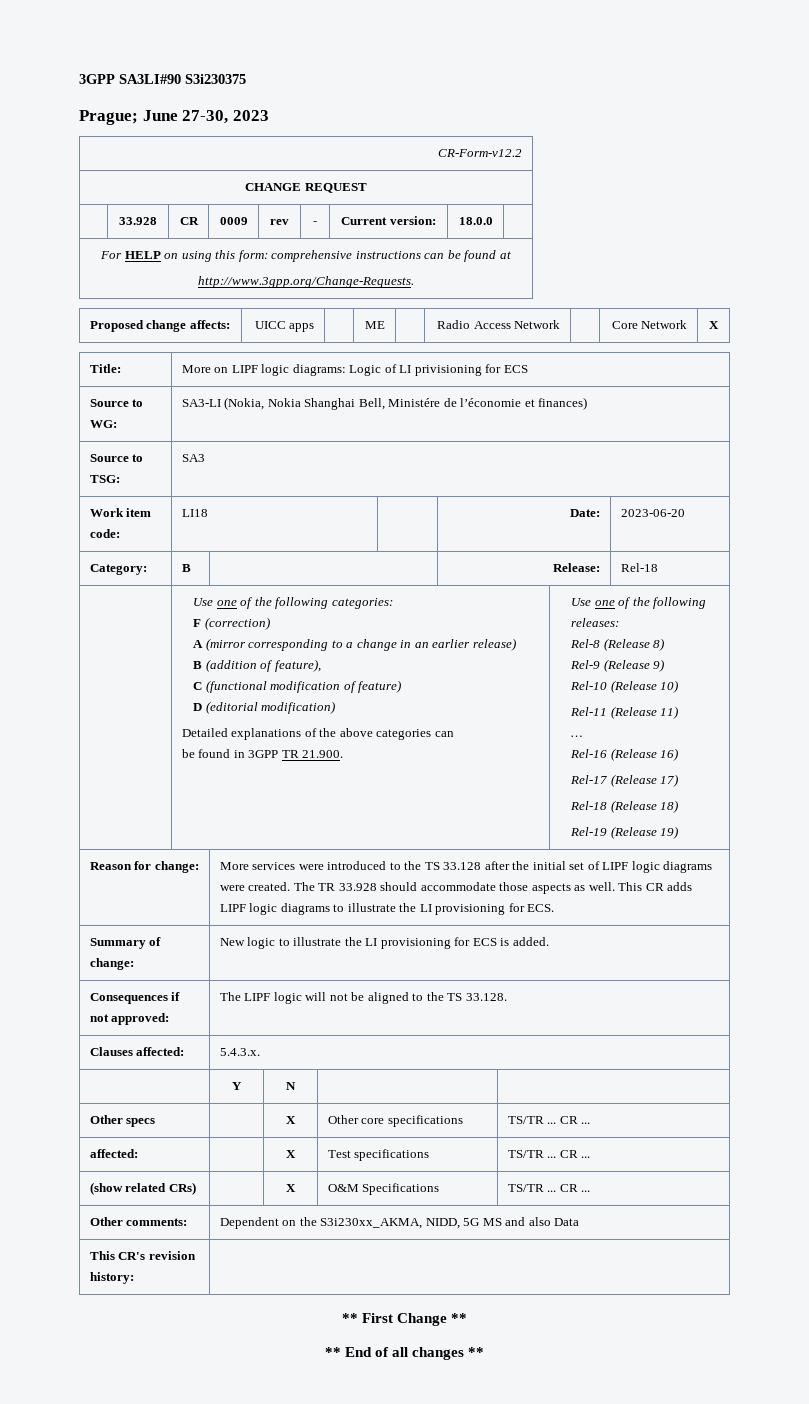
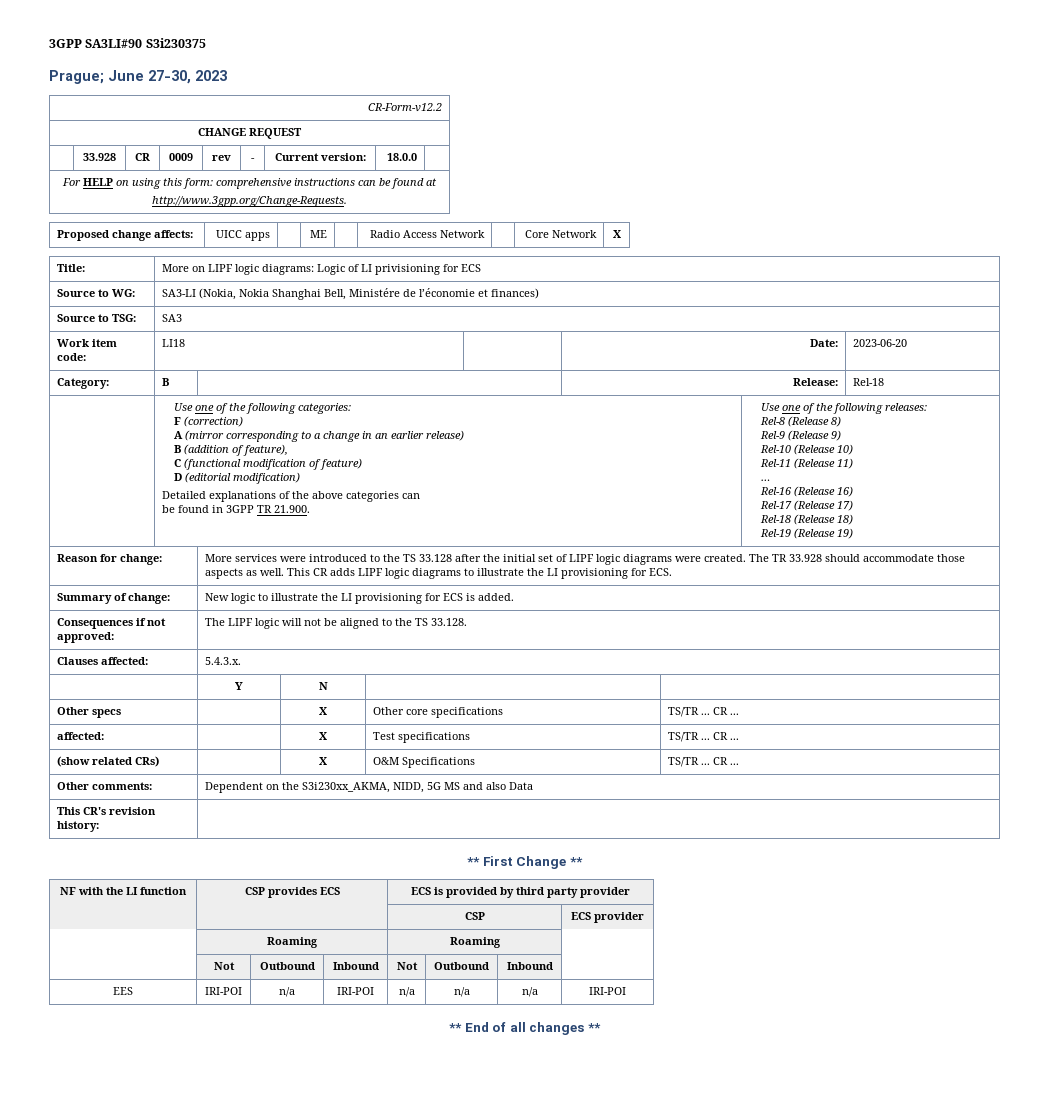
+ NF with the LI function | CSP provides ECS | ECS is provided by third party provider
+ | | CSP | ECS provider
+ | Roaming | Roaming |
+ | Not | Outbound | Inbound | Not | Outbound | Inbound |
+ EES | IRI-POI | n/a | IRI-POI | n/a | n/a | n/a | IRI-POI

